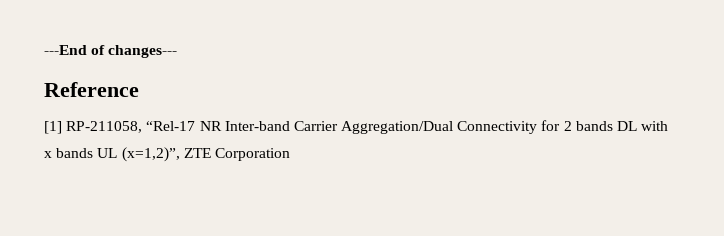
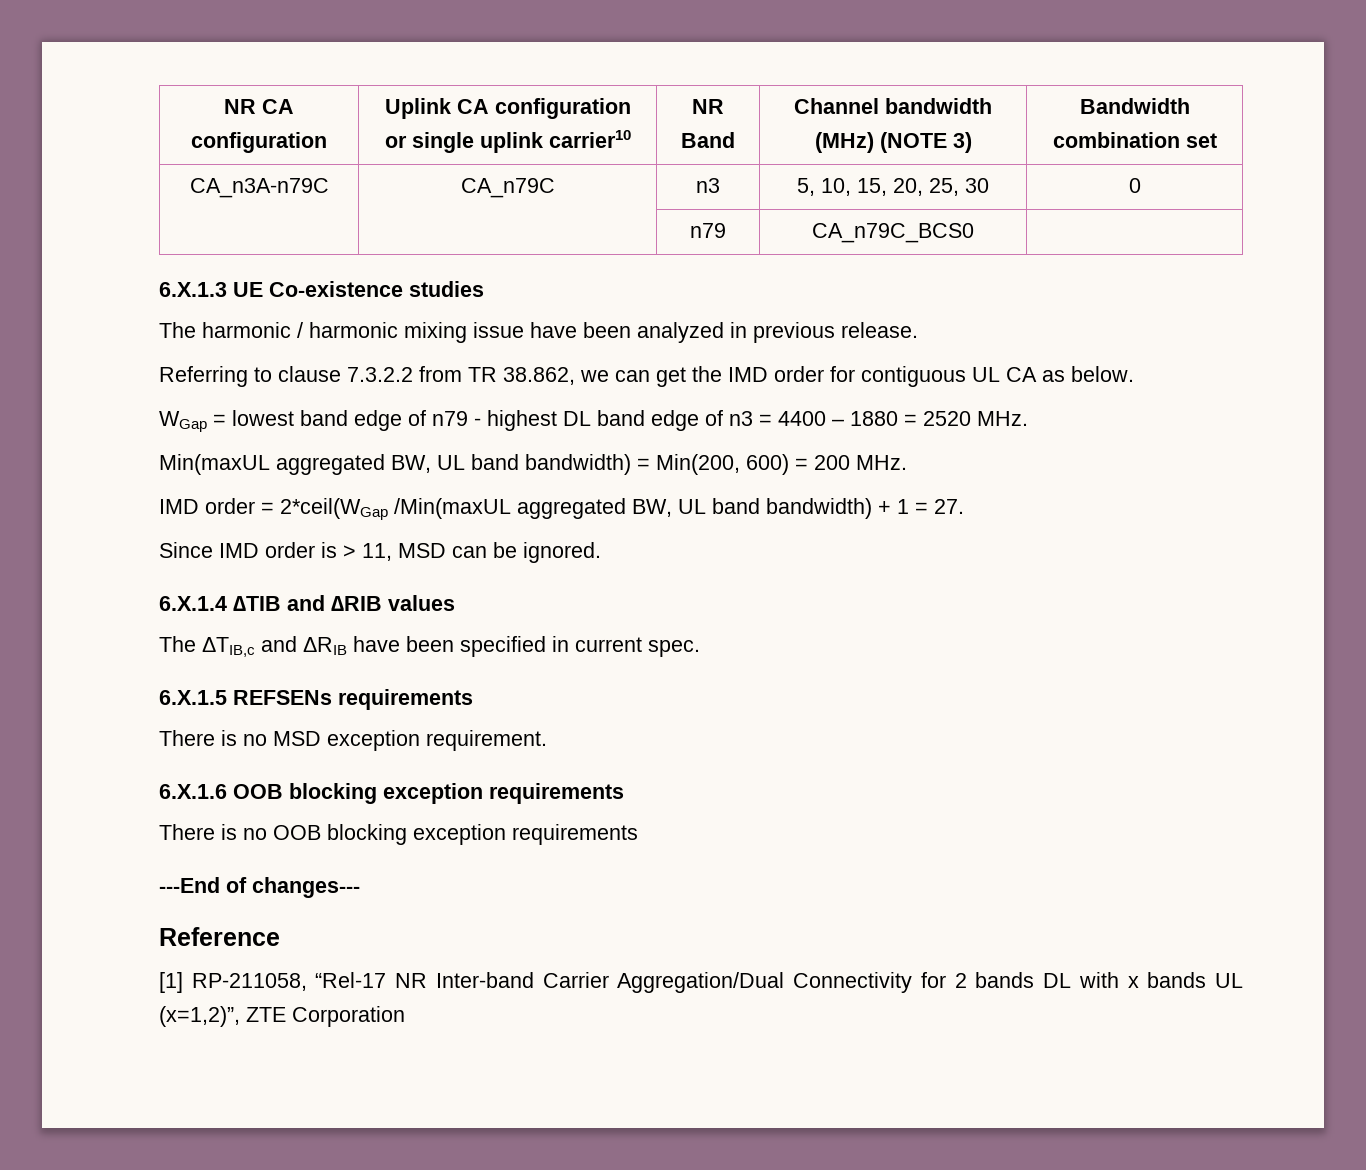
+ NR CA configuration | Uplink CA configuration or single uplink carrier10 | NR Band | Channel bandwidth (MHz) (NOTE 3) | Bandwidth combination set
+ CA_n3A-n79C | CA_n79C | n3 | 5, 10, 15, 20, 25, 30 | 0
+ | | n79 | CA_n79C_BCS0 |
+ 6.X.1.3 UE Co-existence studies
+ The harmonic / harmonic mixing issue have been analyzed in previous release.
+ Referring to clause 7.3.2.2 from TR 38.862, we can get the IMD order for contiguous UL CA as below.
+ WGap = lowest band edge of n79 - highest DL band edge of n3 = 4400 – 1880 = 2520 MHz.
+ Min(maxUL aggregated BW, UL band bandwidth) = Min(200, 600) = 200 MHz.
+ IMD order = 2*ceil(WGap /Min(maxUL aggregated BW, UL band bandwidth) + 1 = 27.
+ Since IMD order is > 11, MSD can be ignored.
+ 6.X.1.4 ∆TIB and ∆RIB values
+ The ΔTIB,c and ΔRIB have been specified in current spec.
+ 6.X.1.5 REFSENs requirements
+ There is no MSD exception requirement.
+ 6.X.1.6 OOB blocking exception requirements
+ There is no OOB blocking exception requirements

